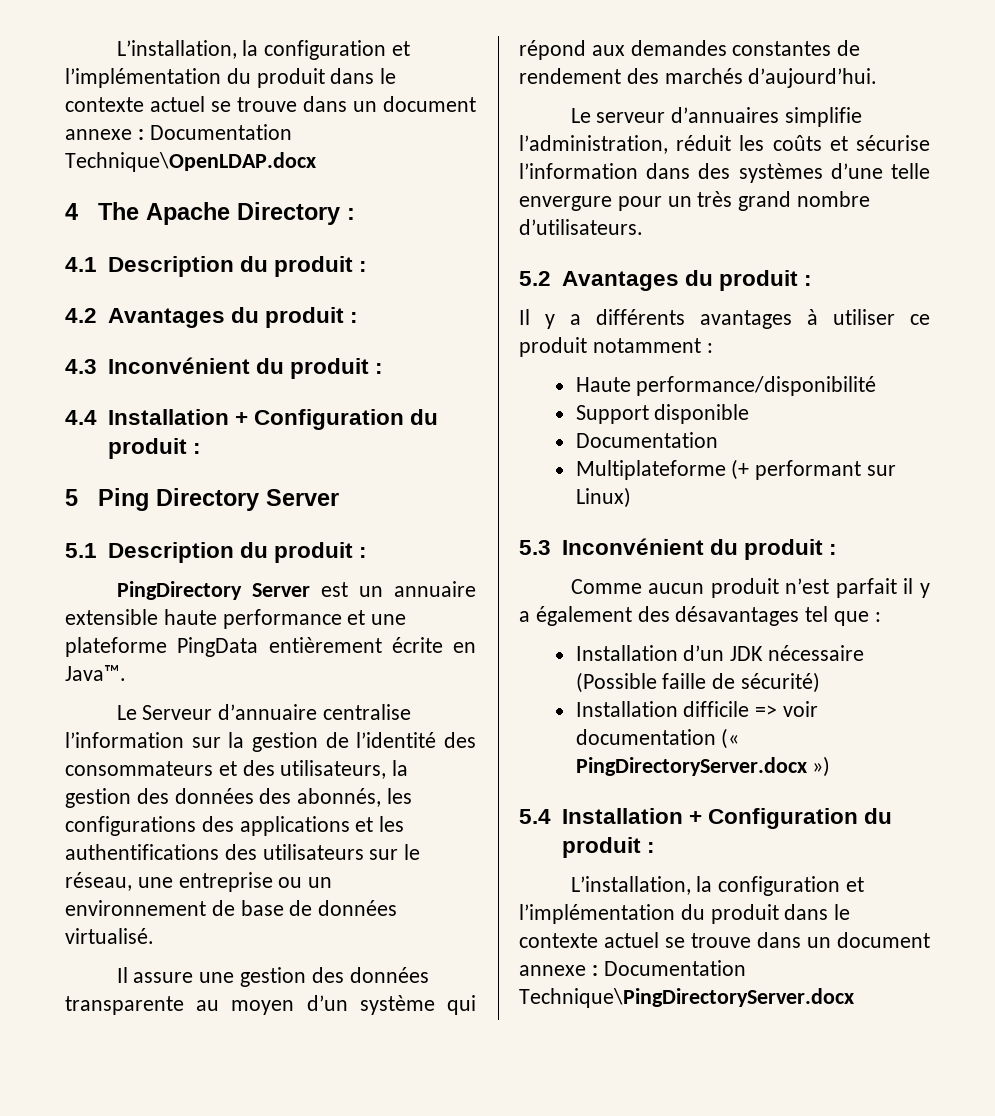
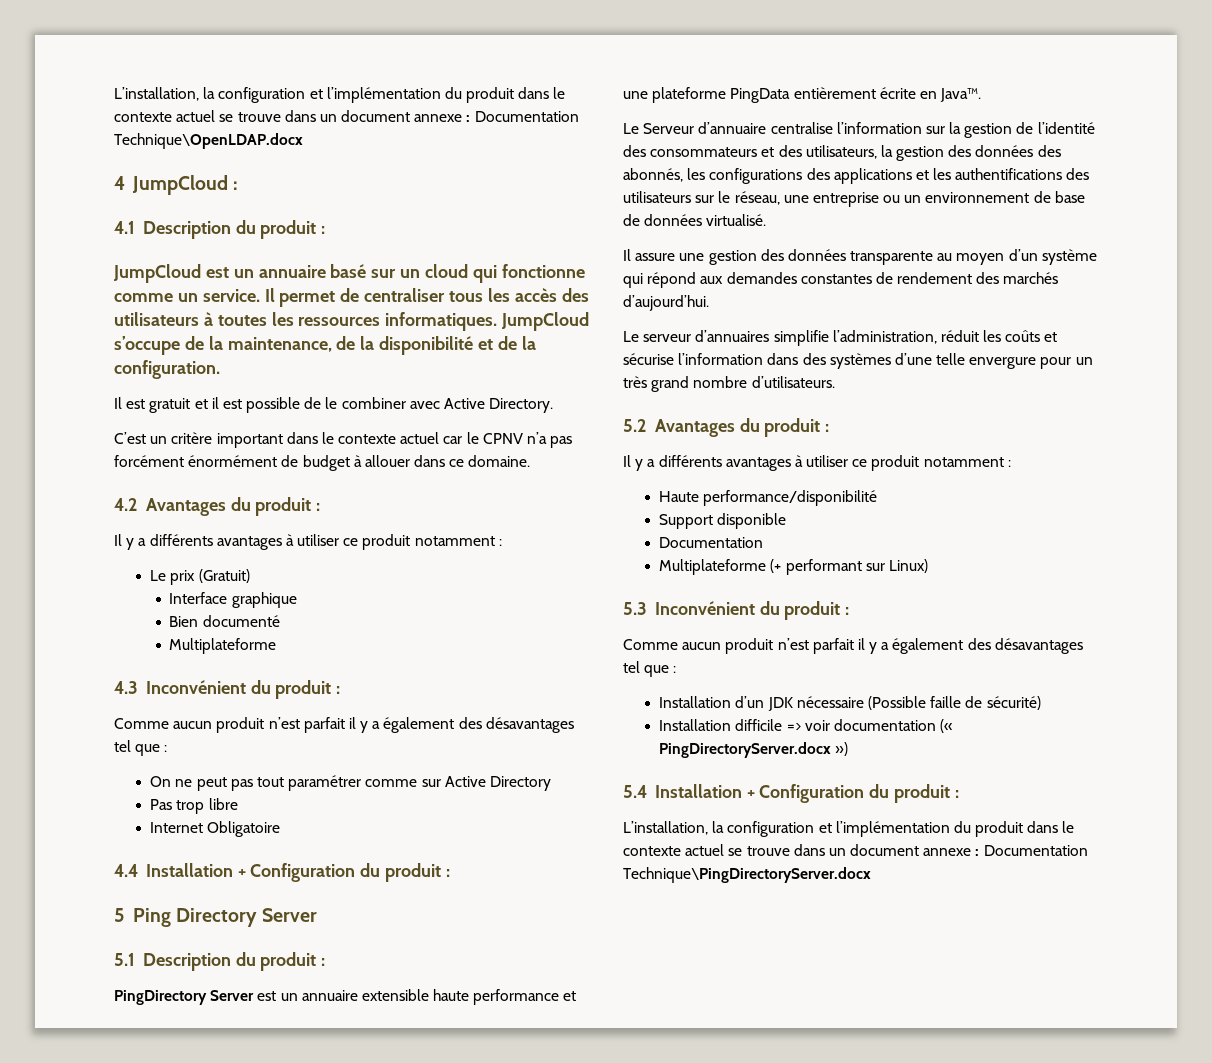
- 4 The Apache Directory :
+ 4 JumpCloud :
+ JumpCloud est un annuaire basé sur un cloud qui fonctionne comme un service. Il permet de centraliser tous les accès des utilisateurs à toutes les ressources informatiques. JumpCloud s’occupe de la maintenance, de la disponibilité et de la configuration.
+ Il est gratuit et il est possible de le combiner avec Active Directory.
+ C’est un critère important dans le contexte actuel car le CPNV n’a pas forcément énormément de budget à allouer dans ce domaine.
  4.2 Avantages du produit :
+ Il y a différents avantages à utiliser ce produit notamment :
+ Le prix (Gratuit)
+ Interface graphique
+ Bien documenté
+ Multiplateforme
  4.3 Inconvénient du produit :
+ Comme aucun produit n’est parfait il y a également des désavantages tel que :
+ On ne peut pas tout paramétrer comme sur Active Directory
+ Pas trop libre
+ Internet Obligatoire

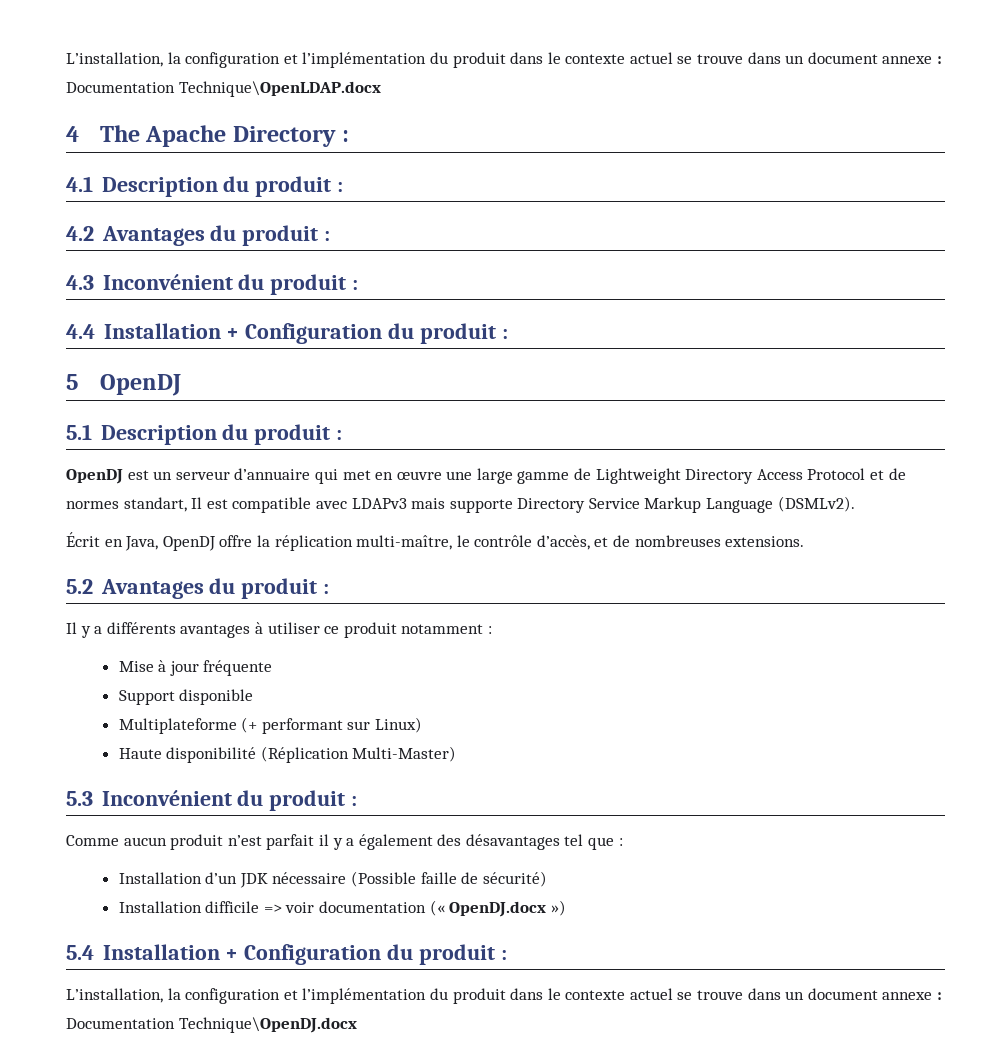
- 4 JumpCloud :
+ 4 The Apache Directory :
- JumpCloud est un annuaire basé sur un cloud qui fonctionne comme un service. Il permet de centraliser tous les accès des utilisateurs à toutes les ressources informatiques. JumpCloud s’occupe de la maintenance, de la disponibilité et de la configuration.
- Il est gratuit et il est possible de le combiner avec Active Directory.
- C’est un critère important dans le contexte actuel car le CPNV n’a pas forcément énormément de budget à allouer dans ce domaine.
  4.2 Avantages du produit :
+ 4.3 Inconvénient du produit :
+ 4.4 Installation + Configuration du produit :
+ 5 OpenDJ
+ 5.1 Description du produit :
+ OpenDJ est un serveur d’annuaire qui met en œuvre une large gamme de Lightweight Directory Access Protocol et de normes standart, Il est compatible avec LDAPv3 mais supporte Directory Service Markup Language (DSMLv2).
+ Écrit en Java, OpenDJ offre la réplication multi-maître, le contrôle d’accès, et de nombreuses extensions.
+ 5.2 Avantages du produit :
- Le prix (Gratuit)
- Interface graphique
- Bien documenté
- Multiplateforme
- 4.3 Inconvénient du produit :
- Comme aucun produit n’est parfait il y a également des désavantages tel que :
- On ne peut pas tout paramétrer comme sur Active Directory
- Pas trop libre
- Internet Obligatoire
- 4.4 Installation + Configuration du produit :
- 5 Ping Directory Server
- 5.1 Description du produit :
- PingDirectory Server est un annuaire extensible haute performance et une plateforme PingData entièrement écrite en Java™.
- Le Serveur d’annuaire centralise l’information sur la gestion de l’identité des consommateurs et des utilisateurs, la gestion des données des abonnés, les configurations des applications et les authentifications des utilisateurs sur le réseau, une entreprise ou un environnement de base de données virtualisé.
- Il assure une gestion des données transparente au moyen d’un système qui répond aux demandes constantes de rendement des marchés d’aujourd’hui.
- Le serveur d’annuaires simplifie l’administration, réduit les coûts et sécurise l’information dans des systèmes d’une telle envergure pour un très grand nombre d’utilisateurs.
- 5.2 Avantages du produit :
- Il y a différents avantages à utiliser ce produit notamment :
- Haute performance/disponibilité
+ Mise à jour fréquente
  Support disponible
- Documentation
+ Haute disponibilité (Réplication Multi-Master)
- Installation difficile => voir documentation (« PingDirectoryServer.docx »)
+ Installation difficile => voir documentation (« OpenDJ.docx »)
- L’installation, la configuration et l’implémentation du produit dans le contexte actuel se trouve dans un document annexe : Documentation Technique\PingDirectoryServer.docx
+ L’installation, la configuration et l’implémentation du produit dans le contexte actuel se trouve dans un document annexe : Documentation Technique\OpenDJ.docx

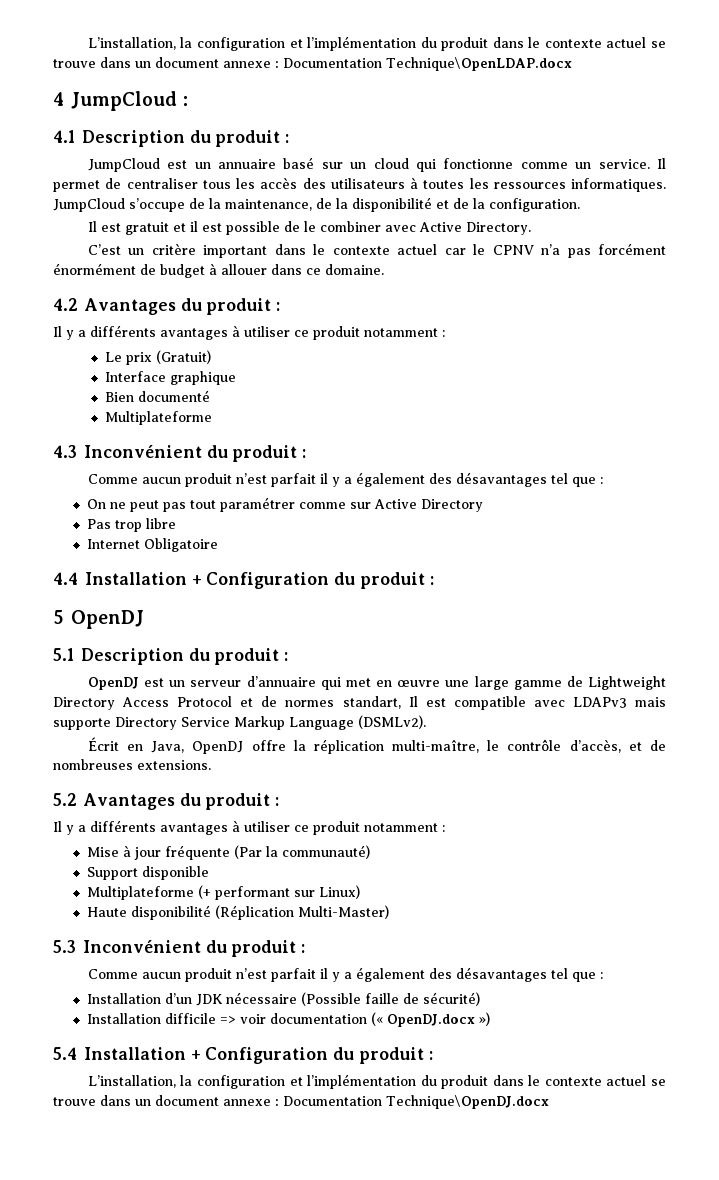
- 4 The Apache Directory :
+ 4 JumpCloud :
+ JumpCloud est un annuaire basé sur un cloud qui fonctionne comme un service. Il permet de centraliser tous les accès des utilisateurs à toutes les ressources informatiques. JumpCloud s’occupe de la maintenance, de la disponibilité et de la configuration.
+ Il est gratuit et il est possible de le combiner avec Active Directory.
+ C’est un critère important dans le contexte actuel car le CPNV n’a pas forcément énormément de budget à allouer dans ce domaine.
  4.2 Avantages du produit :
+ Il y a différents avantages à utiliser ce produit notamment :
+ Le prix (Gratuit)
+ Interface graphique
+ Bien documenté
+ Multiplateforme
  4.3 Inconvénient du produit :
+ Comme aucun produit n’est parfait il y a également des désavantages tel que :
+ On ne peut pas tout paramétrer comme sur Active Directory
+ Pas trop libre
+ Internet Obligatoire
- Mise à jour fréquente
+ Mise à jour fréquente (Par la communauté)

